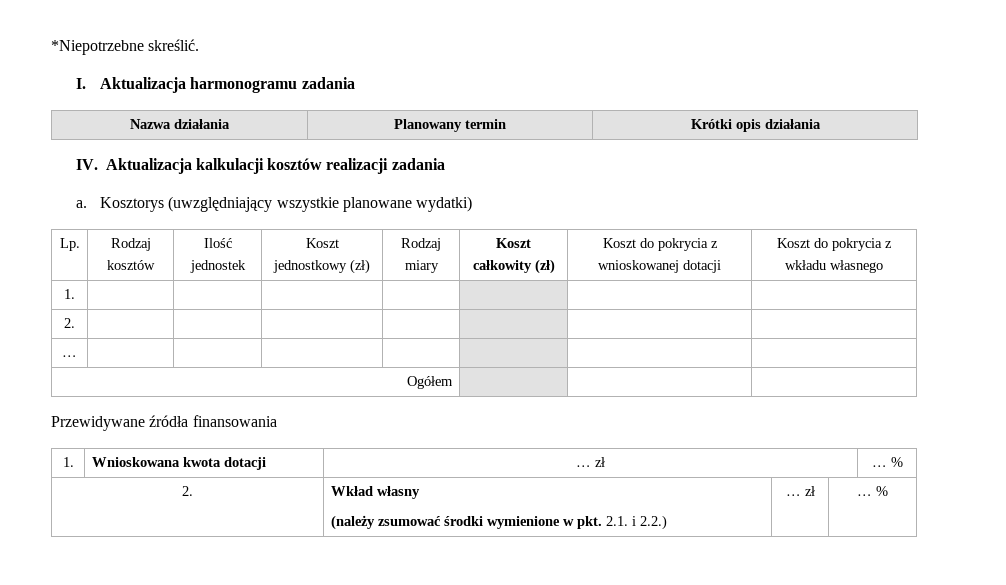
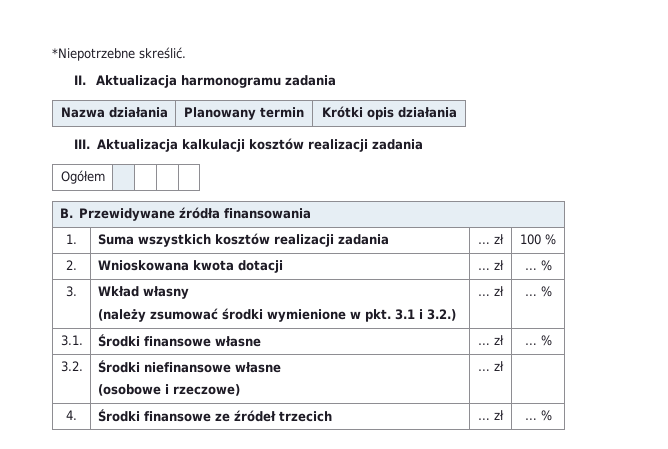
- I. Aktualizacja harmonogramu zadania
+ II. Aktualizacja harmonogramu zadania
- IV. Aktualizacja kalkulacji kosztów realizacji zadania
+ III. Aktualizacja kalkulacji kosztów realizacji zadania
- a. Kosztorys (uwzględniający wszystkie planowane wydatki)
- Lp. | Rodzaj kosztów | Ilość jednostek | Koszt jednostkowy (zł) | Rodzaj miary | Koszt całkowity (zł) | Koszt do pokrycia z wnioskowanej dotacji | Koszt do pokrycia z wkładu własnego
- 1. | | | | | | |
- 2. | | | | | | |
- … | | | | | | |
- Ogółem | | |
- Przewidywane źródła finansowania
- 1. | Wnioskowana kwota dotacji | … zł | … %
+ Ogółem | | | |
+ B. Przewidywane źródła finansowania
+ 1. | Suma wszystkich kosztów realizacji zadania | … zł | 100 %
+ 2. | Wnioskowana kwota dotacji | … zł | … %
- 2. | Wkład własny
- (należy zsumować środki wymienione w pkt. 2.1. i 2.2.) | … zł | … %
+ 3. | Wkład własny
+ (należy zsumować środki wymienione w pkt. 3.1 i 3.2.) | … zł | … %
+ 3.1. | Środki finansowe własne | … zł | … %
+ 3.2. | Środki niefinansowe własne
+ (osobowe i rzeczowe) | … zł |
+ 4. | Środki finansowe ze źródeł trzecich | … zł | … %

